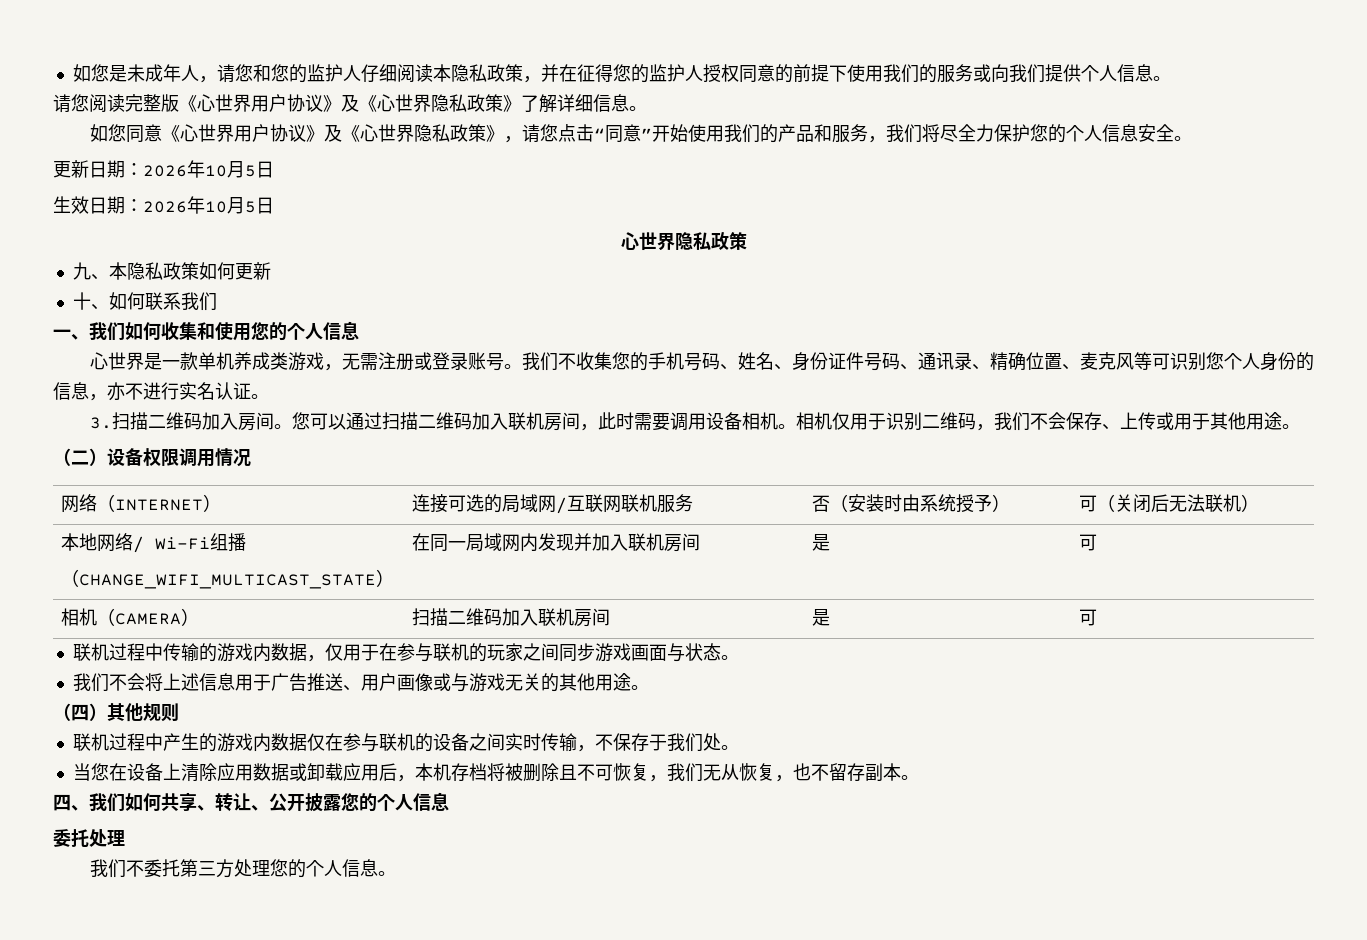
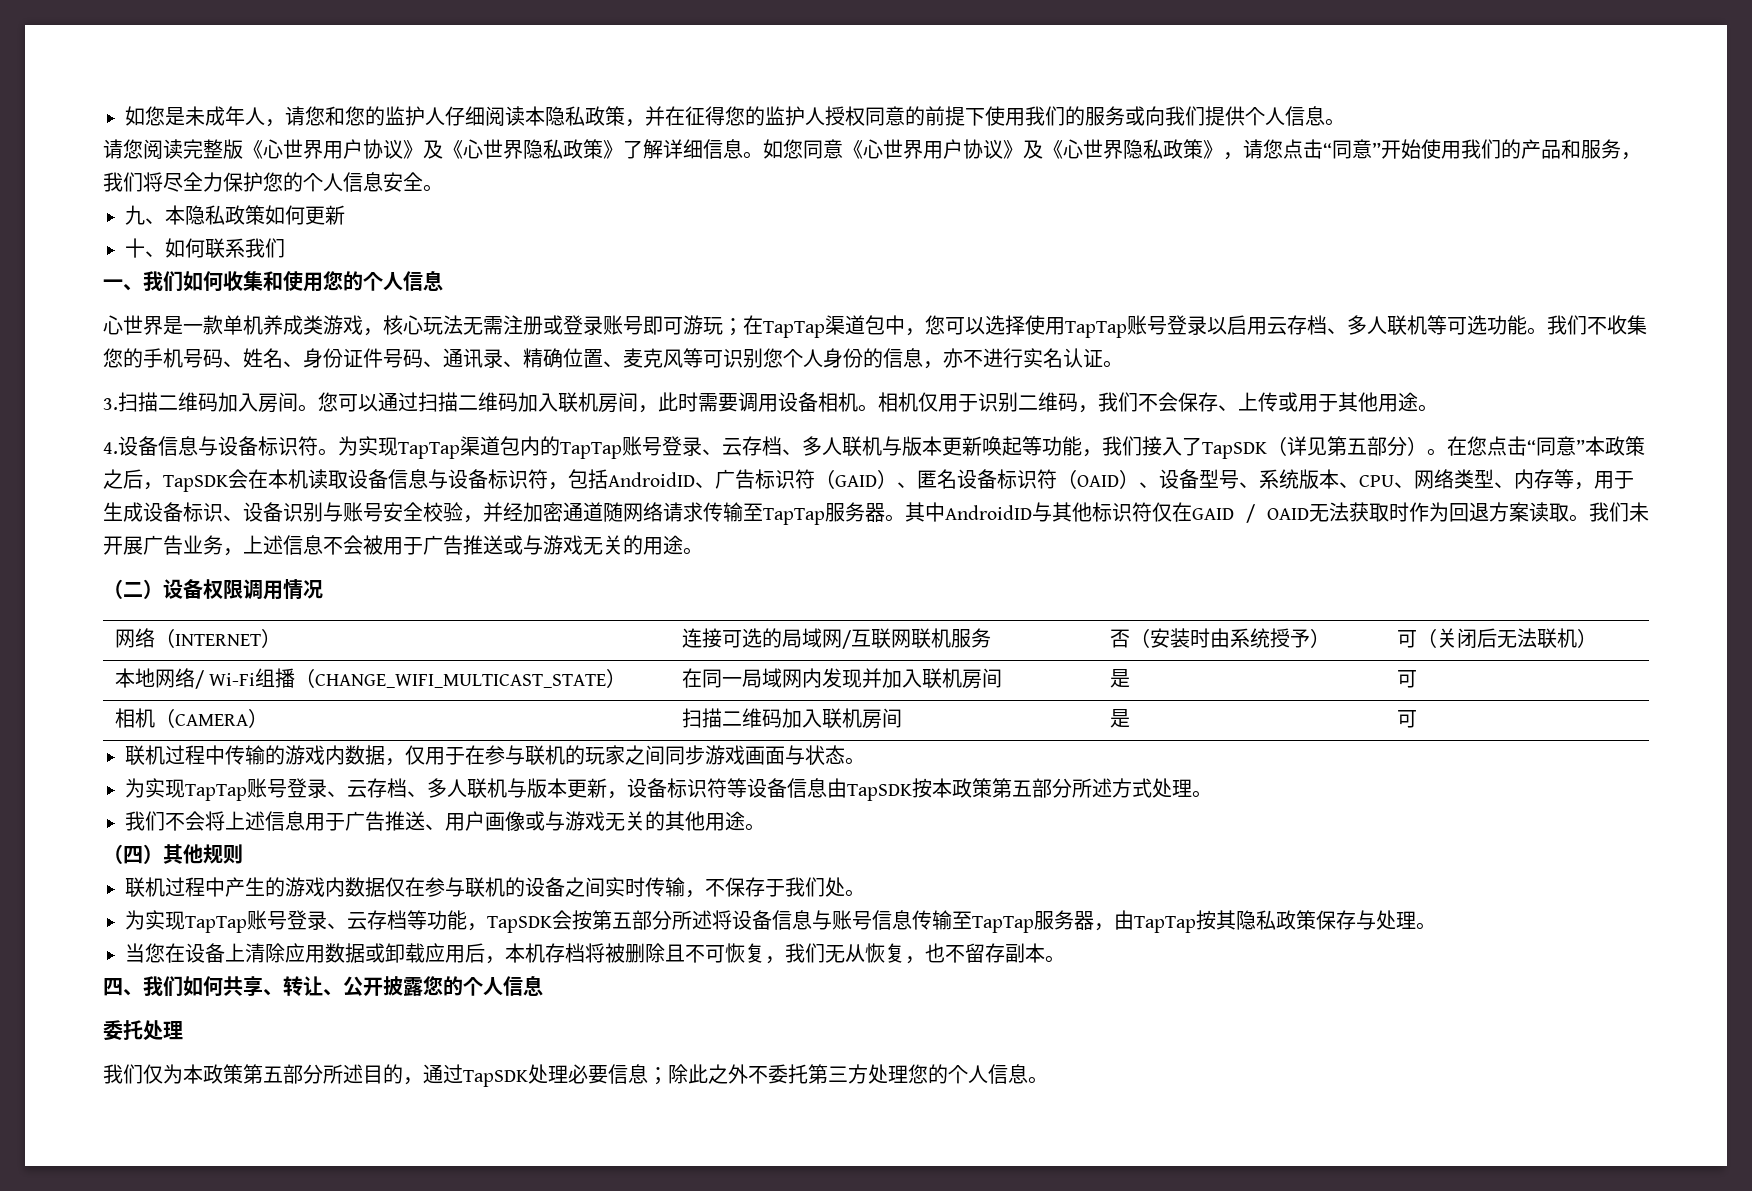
- 请您阅读完整版《心世界用户协议》及《心世界隐私政策》了解详细信息。
- 如您同意《心世界用户协议》及《心世界隐私政策》，请您点击“同意”开始使用我们的产品和服务，我们将尽全力保护您的个人信息安全。
+ 请您阅读完整版《心世界用户协议》及《心世界隐私政策》了解详细信息。如您同意《心世界用户协议》及《心世界隐私政策》，请您点击“同意”开始使用我们的产品和服务，我们将尽全力保护您的个人信息安全。
- 更新日期：2026年10月5日
- 生效日期：2026年10月5日
- 心世界隐私政策
- 心世界是一款单机养成类游戏，无需注册或登录账号。
+ 心世界是一款单机养成类游戏，核心玩法无需注册或登录账号即可游玩；在TapTap渠道包中，您可以选择使用TapTap账号登录以启用云存档、多人联机等可选功能。
+ 4.设备信息与设备标识符。为实现TapTap渠道包内的TapTap账号登录、云存档、多人联机与版本更新唤起等功能，我们接入了TapSDK（详见第五部分）。在您点击“同意”本政策之后，TapSDK会在本机读取设备信息与设备标识符，包括AndroidID、广告标识符（GAID）、匿名设备标识符（OAID）、设备型号、系统版本、CPU、网络类型、内存等，用于生成设备标识、设备识别与账号安全校验，并经加密通道随网络请求传输至TapTap服务器。其中AndroidID与其他标识符仅在GAID / OAID无法获取时作为回退方案读取。我们未开展广告业务，上述信息不会被用于广告推送或与游戏无关的用途。
- 本地网络/ Wi-Fi组播
- （CHANGE_WIFI_MULTICAST_STATE） | 在同一局域网内发现并加入联机房间 | 是 | 可
+ 本地网络/ Wi-Fi组播（CHANGE_WIFI_MULTICAST_STATE） | 在同一局域网内发现并加入联机房间 | 是 | 可
+ 为实现TapTap账号登录、云存档、多人联机与版本更新，设备标识符等设备信息由TapSDK按本政策第五部分所述方式处理。
+ 为实现TapTap账号登录、云存档等功能，TapSDK会按第五部分所述将设备信息与账号信息传输至TapTap服务器，由TapTap按其隐私政策保存与处理。
- 我们不委托第三方处理您的个人信息。
+ 我们仅为本政策第五部分所述目的，通过TapSDK处理必要信息；除此之外不委托第三方处理您的个人信息。

